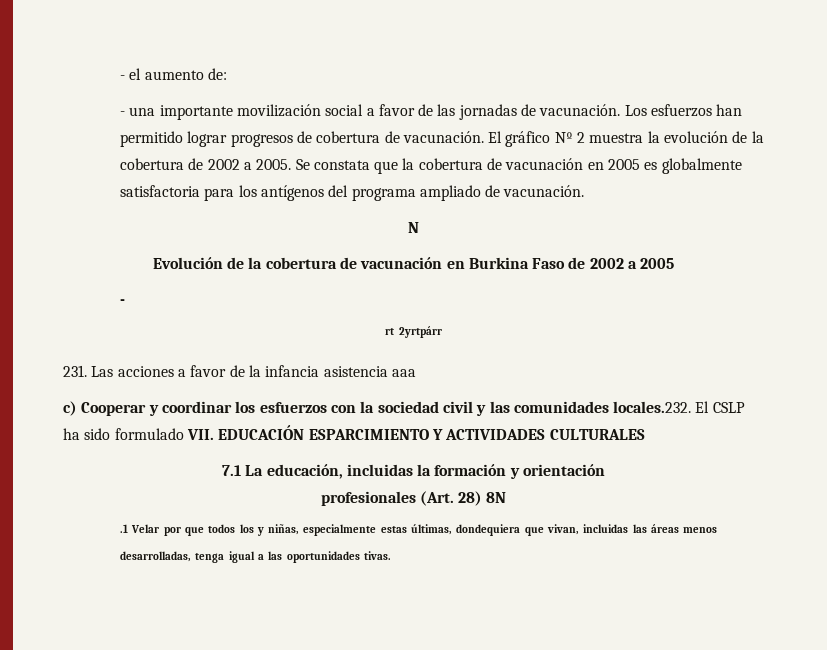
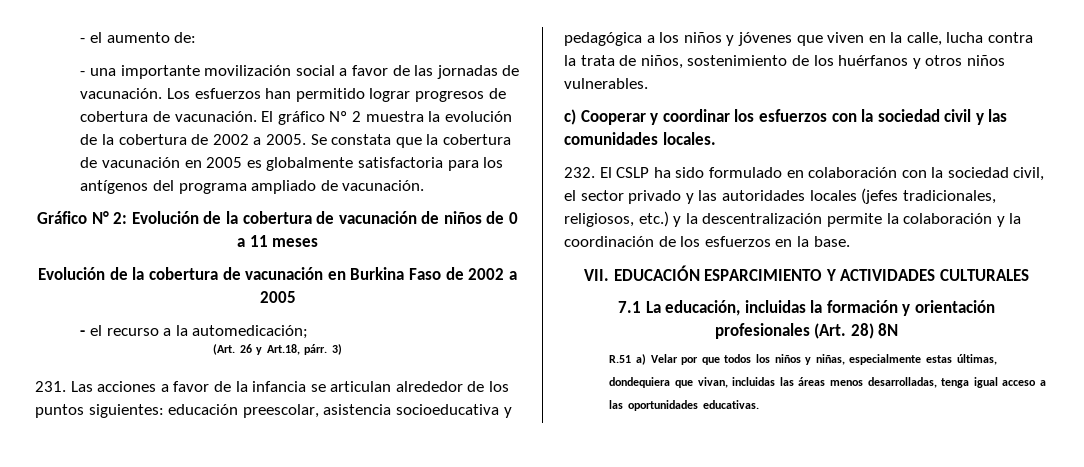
- N
+ Gráfico N° 2: Evolución de la cobertura de vacunación de niños de 0 a 11 meses
  Evolución de la cobertura de vacunación en Burkina Faso de 2002 a 2005
- -
- rt 2yrtpárr
+ - el recurso a la automedicación;
+ (Art. 26 y Art.18, párr. 3)
- 231. Las acciones a favor de la infancia asistencia aaa
+ 231. Las acciones a favor de la infancia se articulan alrededor de los puntos siguientes: educación preescolar, asistencia socioeducativa y pedagógica a los niños y jóvenes que viven en la calle, lucha contra la trata de niños, sostenimiento de los huérfanos y otros niños vulnerables.
- c) Cooperar y coordinar los esfuerzos con la sociedad civil y las comunidades locales.232. El CSLP ha sido formulado VII. EDUCACIÓN ESPARCIMIENTO Y ACTIVIDADES CULTURALES
+ c) Cooperar y coordinar los esfuerzos con la sociedad civil y las comunidades locales.
+ 232. El CSLP ha sido formulado en colaboración con la sociedad civil, el sector privado y las autoridades locales (jefes tradicionales, religiosos, etc.) y la descentralización permite la colaboración y la coordinación de los esfuerzos en la base.
+ VII. EDUCACIÓN ESPARCIMIENTO Y ACTIVIDADES CULTURALES
- .1 Velar por que todos los y niñas, especialmente estas últimas, dondequiera que vivan, incluidas las áreas menos desarrolladas, tenga igual a las oportunidades tivas.
+ R.51 a) Velar por que todos los niños y niñas, especialmente estas últimas, dondequiera que vivan, incluidas las áreas menos desarrolladas, tenga igual acceso a las oportunidades educativas.

